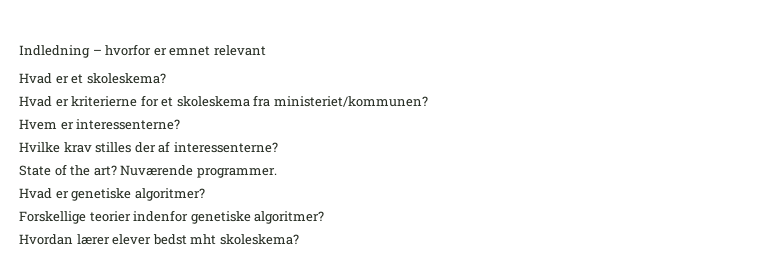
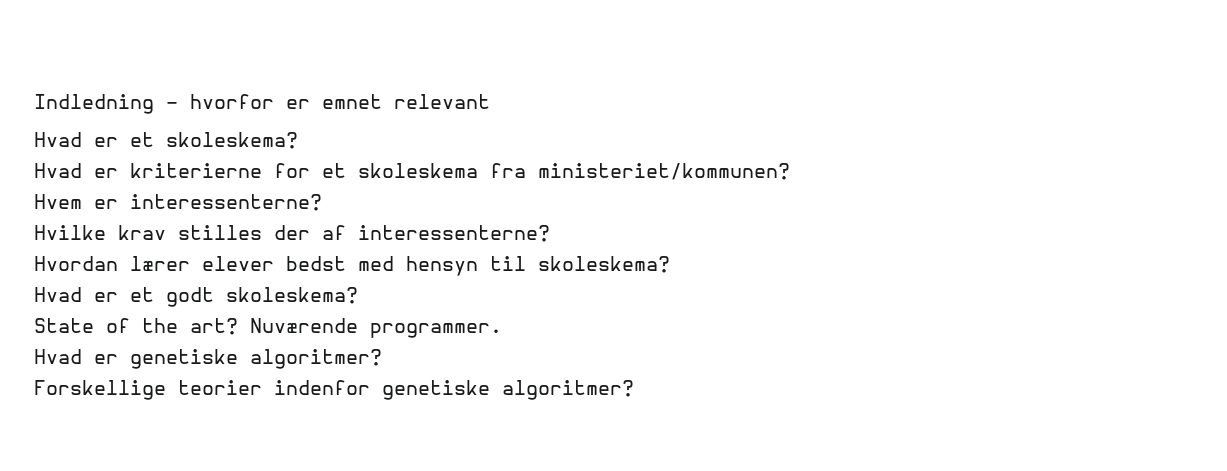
+ Hvordan lærer elever bedst med hensyn til skoleskema?
+ Hvad er et godt skoleskema?
- Hvordan lærer elever bedst mht skoleskema?

